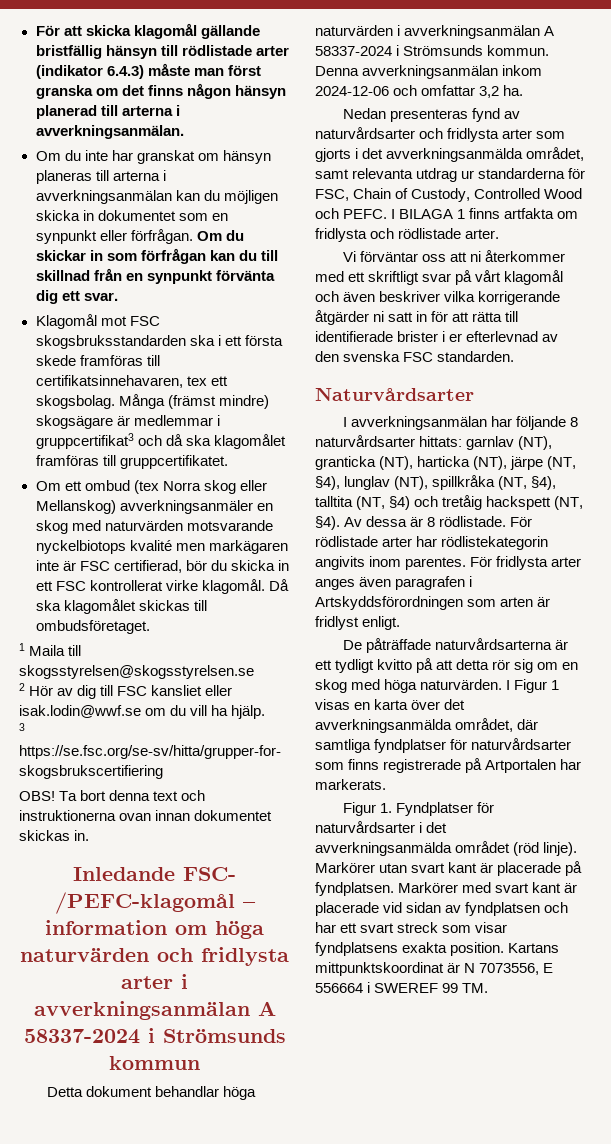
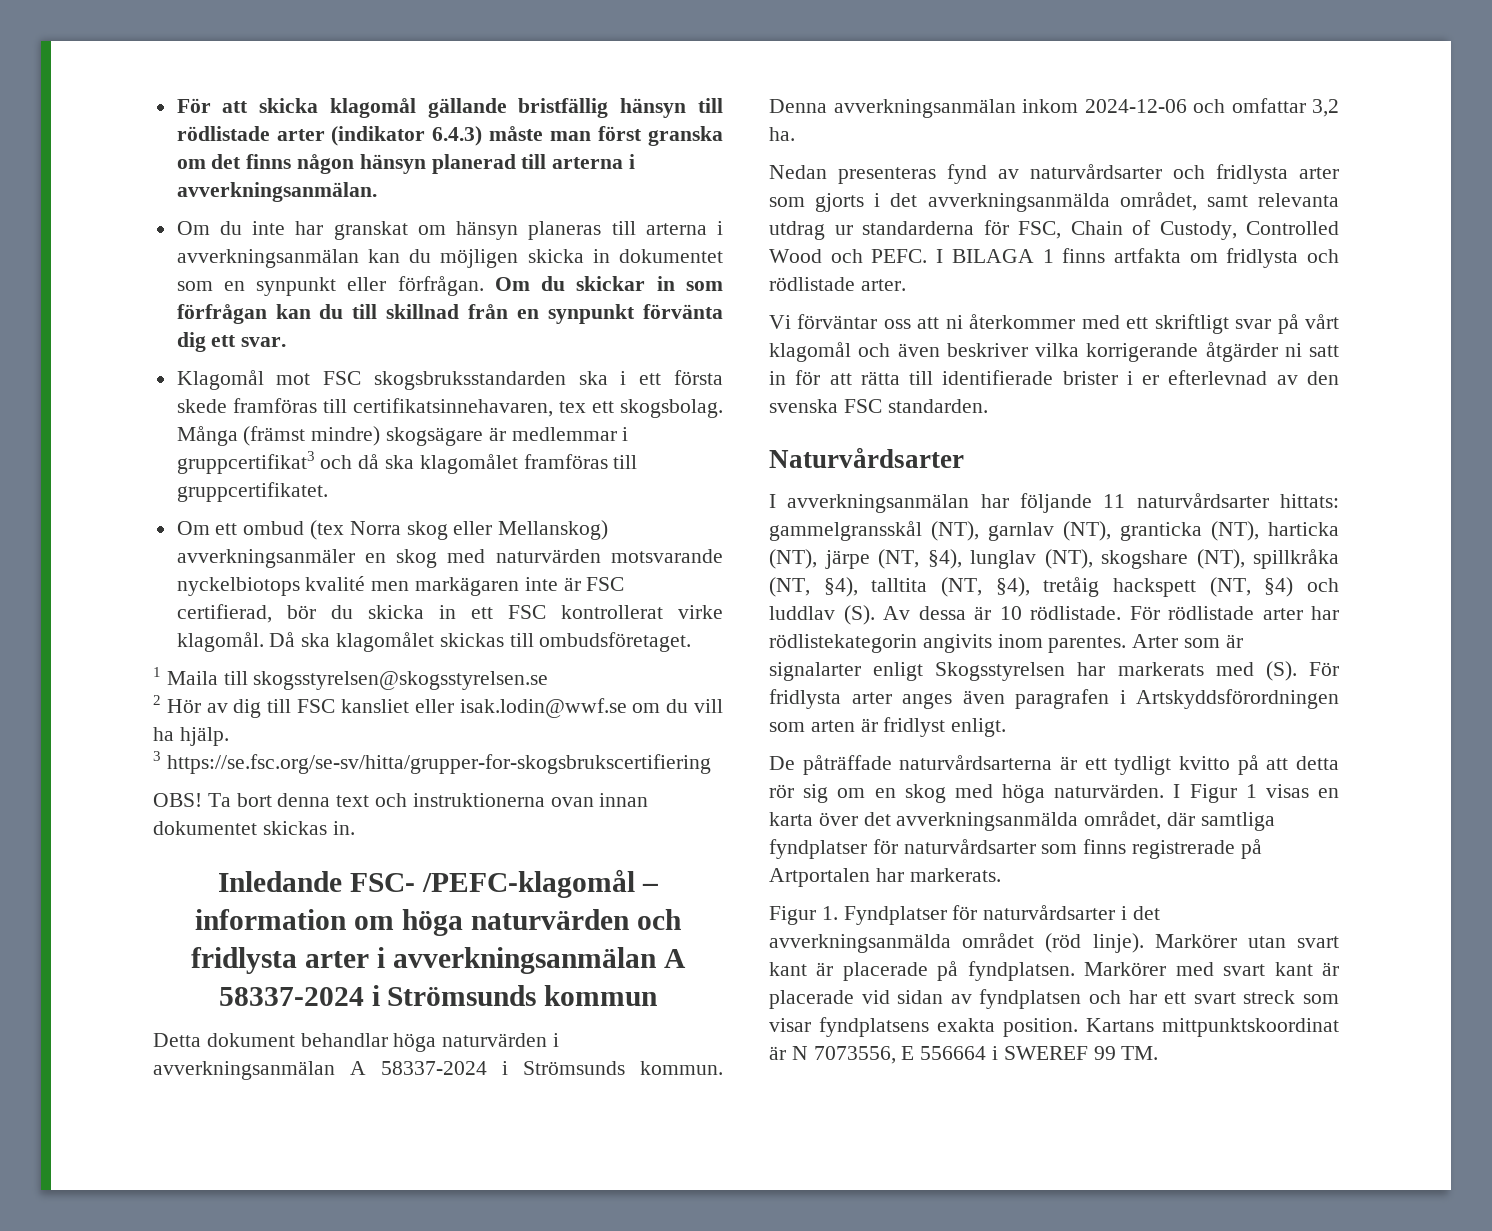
- I avverkningsanmälan har följande 8 naturvårdsarter hittats: garnlav (NT), granticka (NT), harticka (NT), järpe (NT, §4), lunglav (NT), spillkråka (NT, §4), talltita (NT, §4) och tretåig hackspett (NT, §4). Av dessa är 8 rödlistade.
+ I avverkningsanmälan har följande 11 naturvårdsarter hittats: gammelgransskål (NT), garnlav (NT), granticka (NT), harticka (NT), järpe (NT, §4), lunglav (NT), skogshare (NT), spillkråka (NT, §4), talltita (NT, §4), tretåig hackspett (NT, §4) och luddlav (S). Av dessa är 10 rödlistade.
- För fridlysta arter anges även paragrafen i Artskyddsförordningen som arten är fridlyst enligt.
+ Arter som är signalarter enligt Skogsstyrelsen har markerats med (S). För fridlysta arter anges även paragrafen i Artskyddsförordningen som arten är fridlyst enligt.

